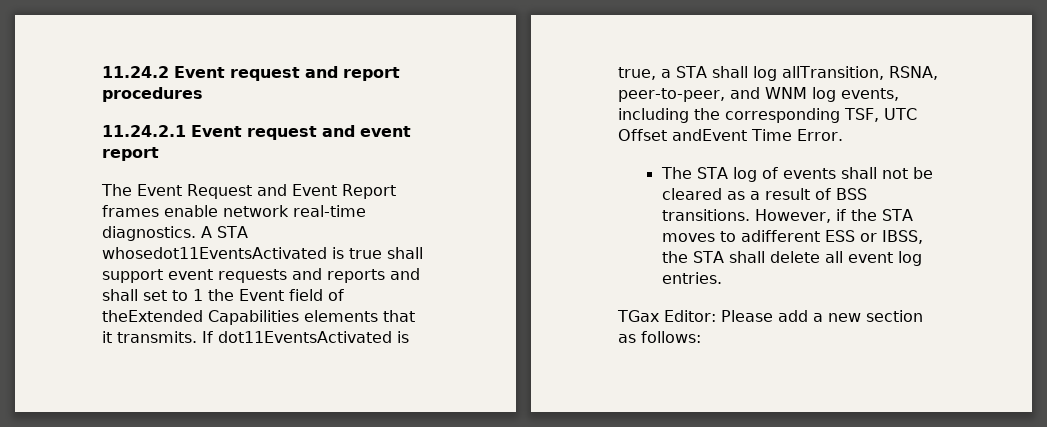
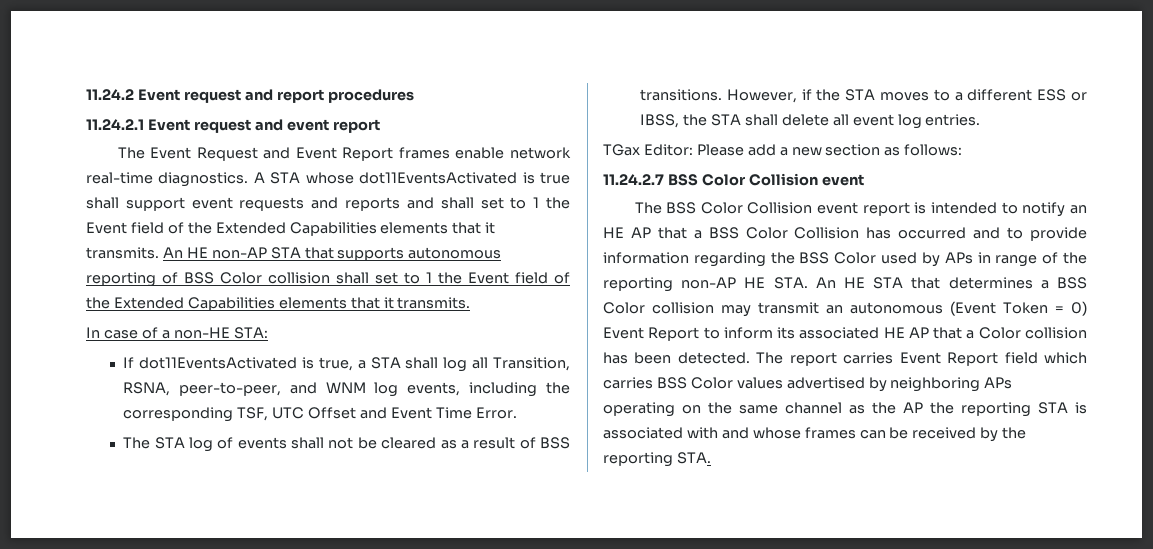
- A STA whosedot11EventsActivated is true shall support event requests and reports and shall set to 1 the Event field of theExtended Capabilities elements that it transmits. If dot11EventsActivated is true, a STA shall log allTransition, RSNA, peer-to-peer, and WNM log events, including the corresponding TSF, UTC Offset andEvent Time Error.
+ A STA whose dot11EventsActivated is true shall support event requests and reports and shall set to 1 the Event field of the Extended Capabilities elements that it transmits. An HE non-AP STA that supports autonomous reporting of BSS Color collision shall set to 1 the Event field of the Extended Capabilities elements that it transmits.
+ In case of a non-HE STA:
+ If dot11EventsActivated is true, a STA shall log all Transition, RSNA, peer-to-peer, and WNM log events, including the corresponding TSF, UTC Offset and Event Time Error.
- However, if the STA moves to adifferent ESS or IBSS, the STA shall delete all event log entries.
+ However, if the STA moves to a different ESS or IBSS, the STA shall delete all event log entries.
+ 11.24.2.7 BSS Color Collision event
+ The BSS Color Collision event report is intended to notify an HE AP that a BSS Color Collision has occurred and to provide information regarding the BSS Color used by APs in range of the reporting non-AP HE STA. An HE STA that determines a BSS Color collision may transmit an autonomous (Event Token = 0) Event Report to inform its associated HE AP that a Color collision has been detected. The report carries Event Report field which carries BSS Color values advertised by neighboring APs operating on the same channel as the AP the reporting STA is associated with and whose frames can be received by the reporting STA.

